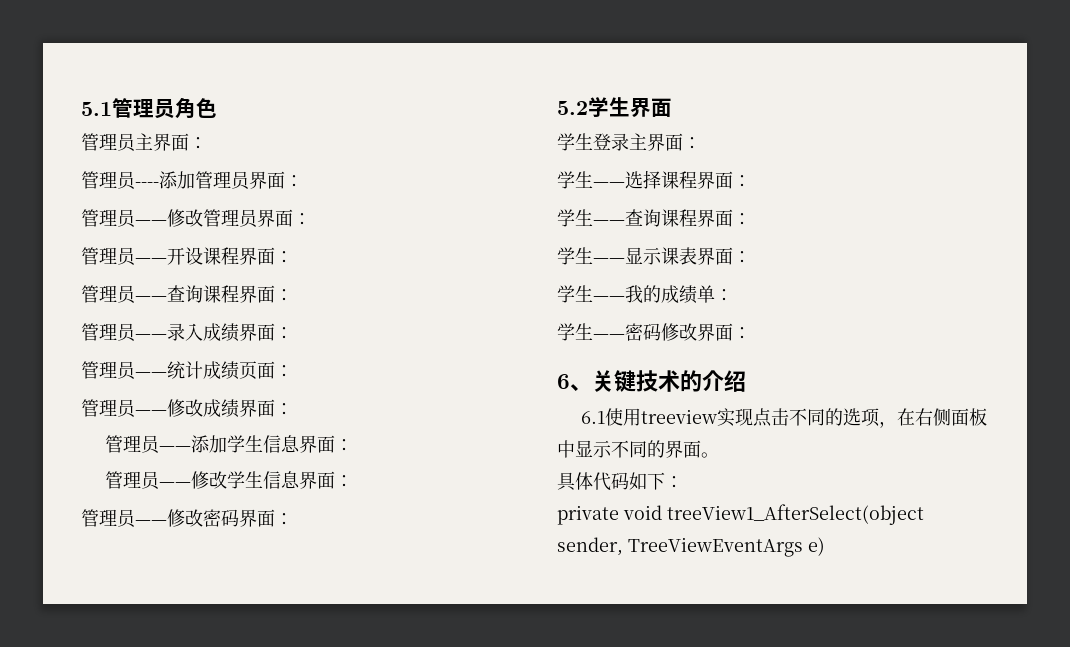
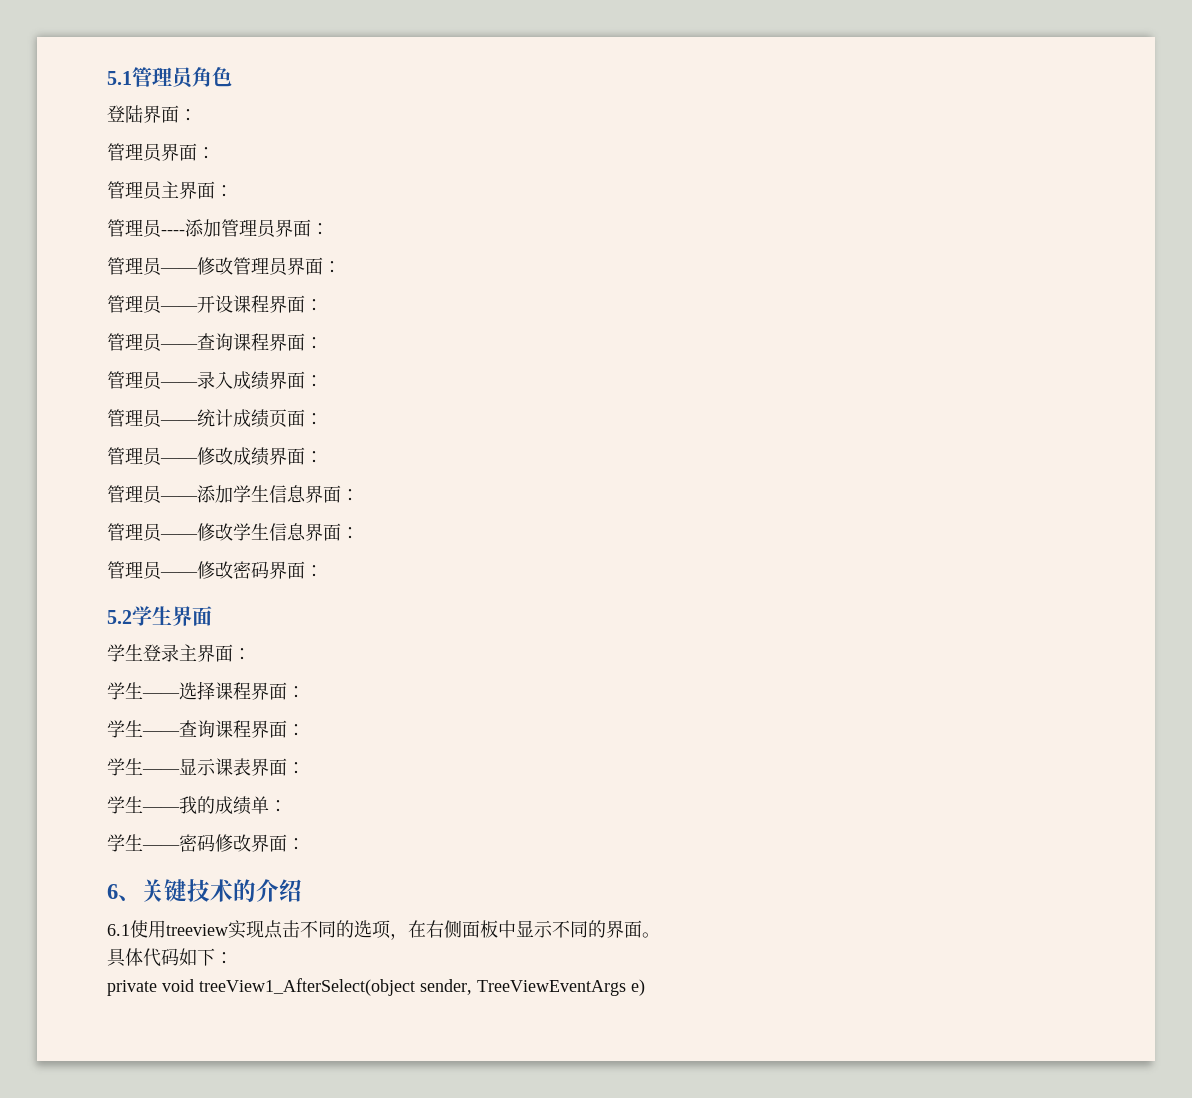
+ 登陆界面：
+ 管理员界面：

